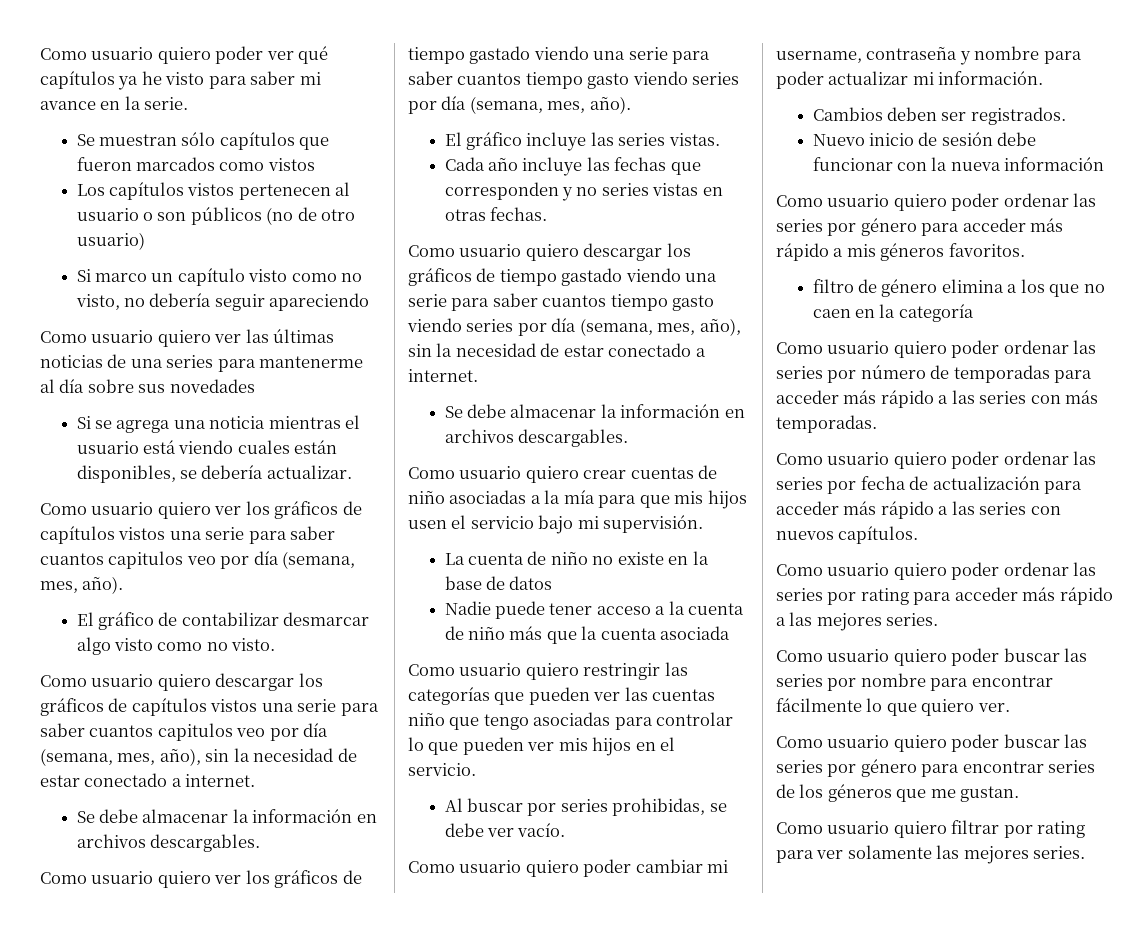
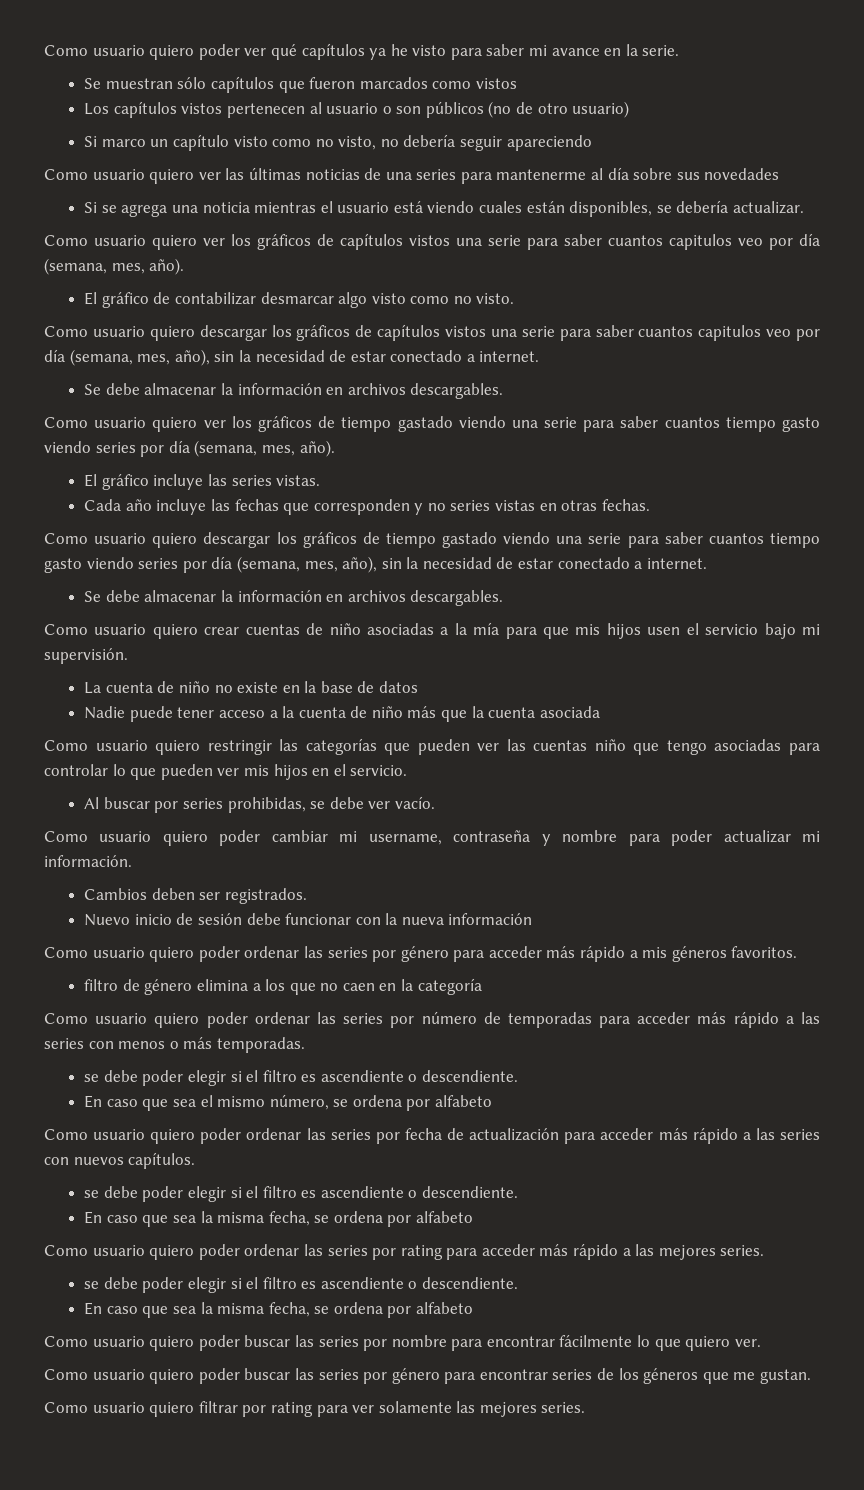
- Como usuario quiero poder ordenar las series por número de temporadas para acceder más rápido a las series con más temporadas.
+ Como usuario quiero poder ordenar las series por número de temporadas para acceder más rápido a las series con menos o más temporadas.
+ se debe poder elegir si el filtro es ascendiente o descendiente.
+ En caso que sea el mismo número, se ordena por alfabeto
  Como usuario quiero poder ordenar las series por fecha de actualización para acceder más rápido a las series con nuevos capítulos.
+ se debe poder elegir si el filtro es ascendiente o descendiente.
+ En caso que sea la misma fecha, se ordena por alfabeto
  Como usuario quiero poder ordenar las series por rating para acceder más rápido a las mejores series.
+ se debe poder elegir si el filtro es ascendiente o descendiente.
+ En caso que sea la misma fecha, se ordena por alfabeto

